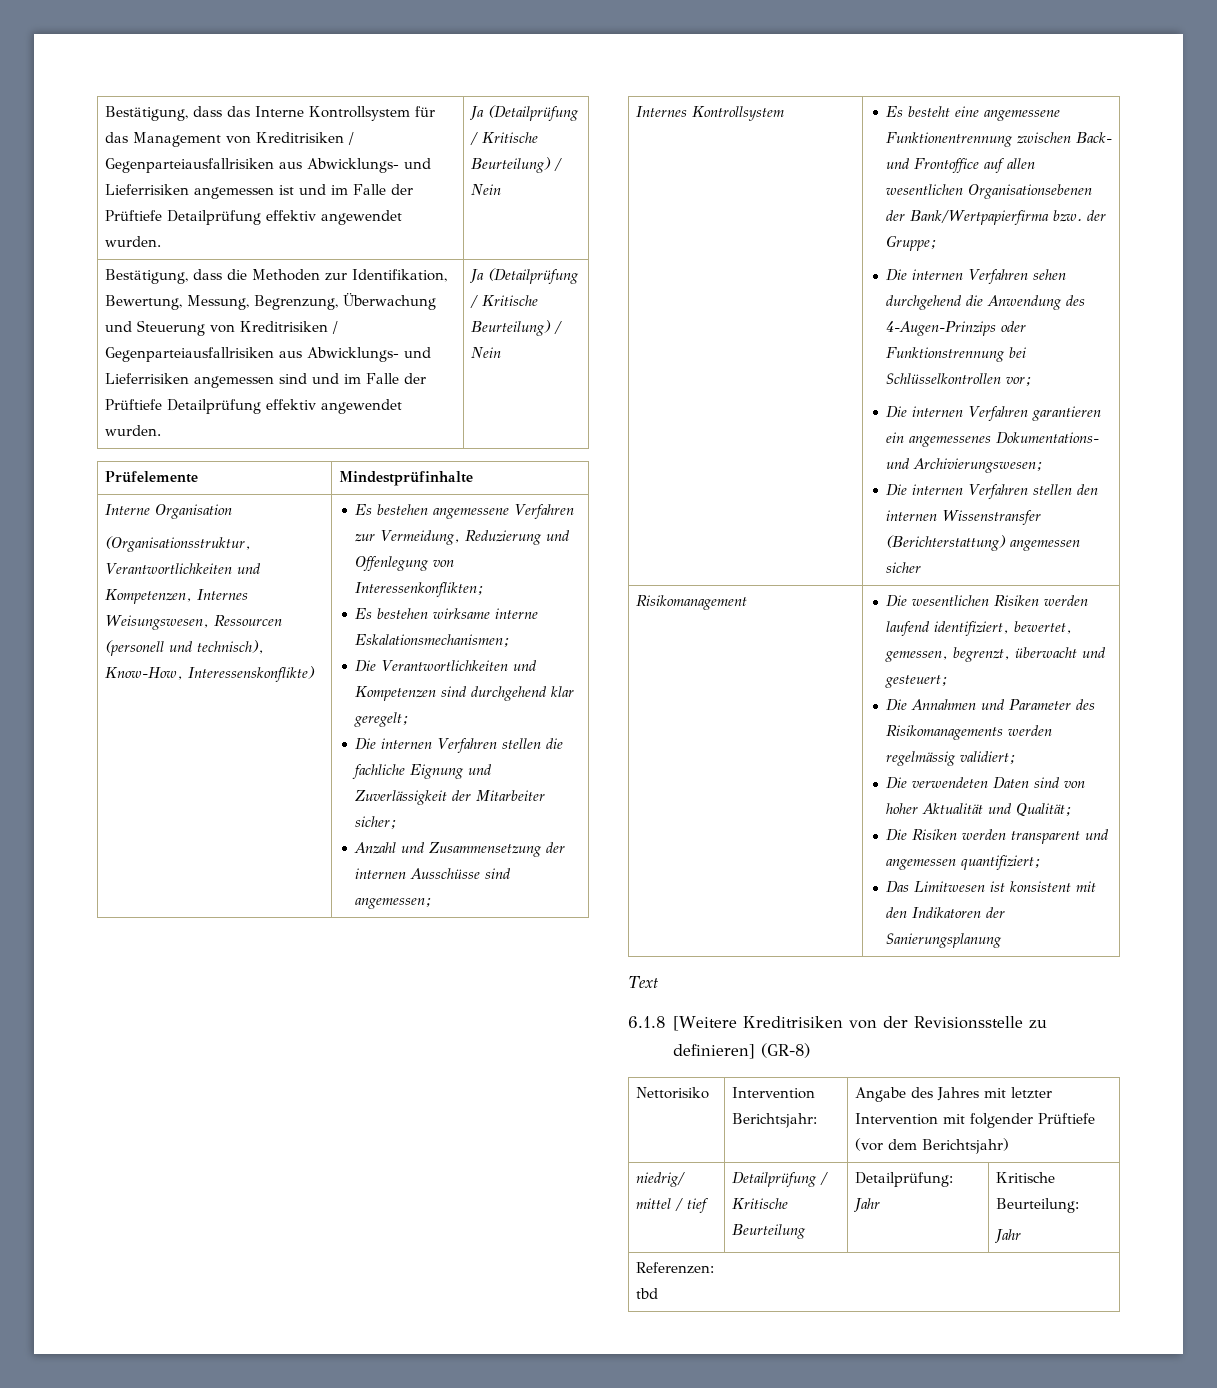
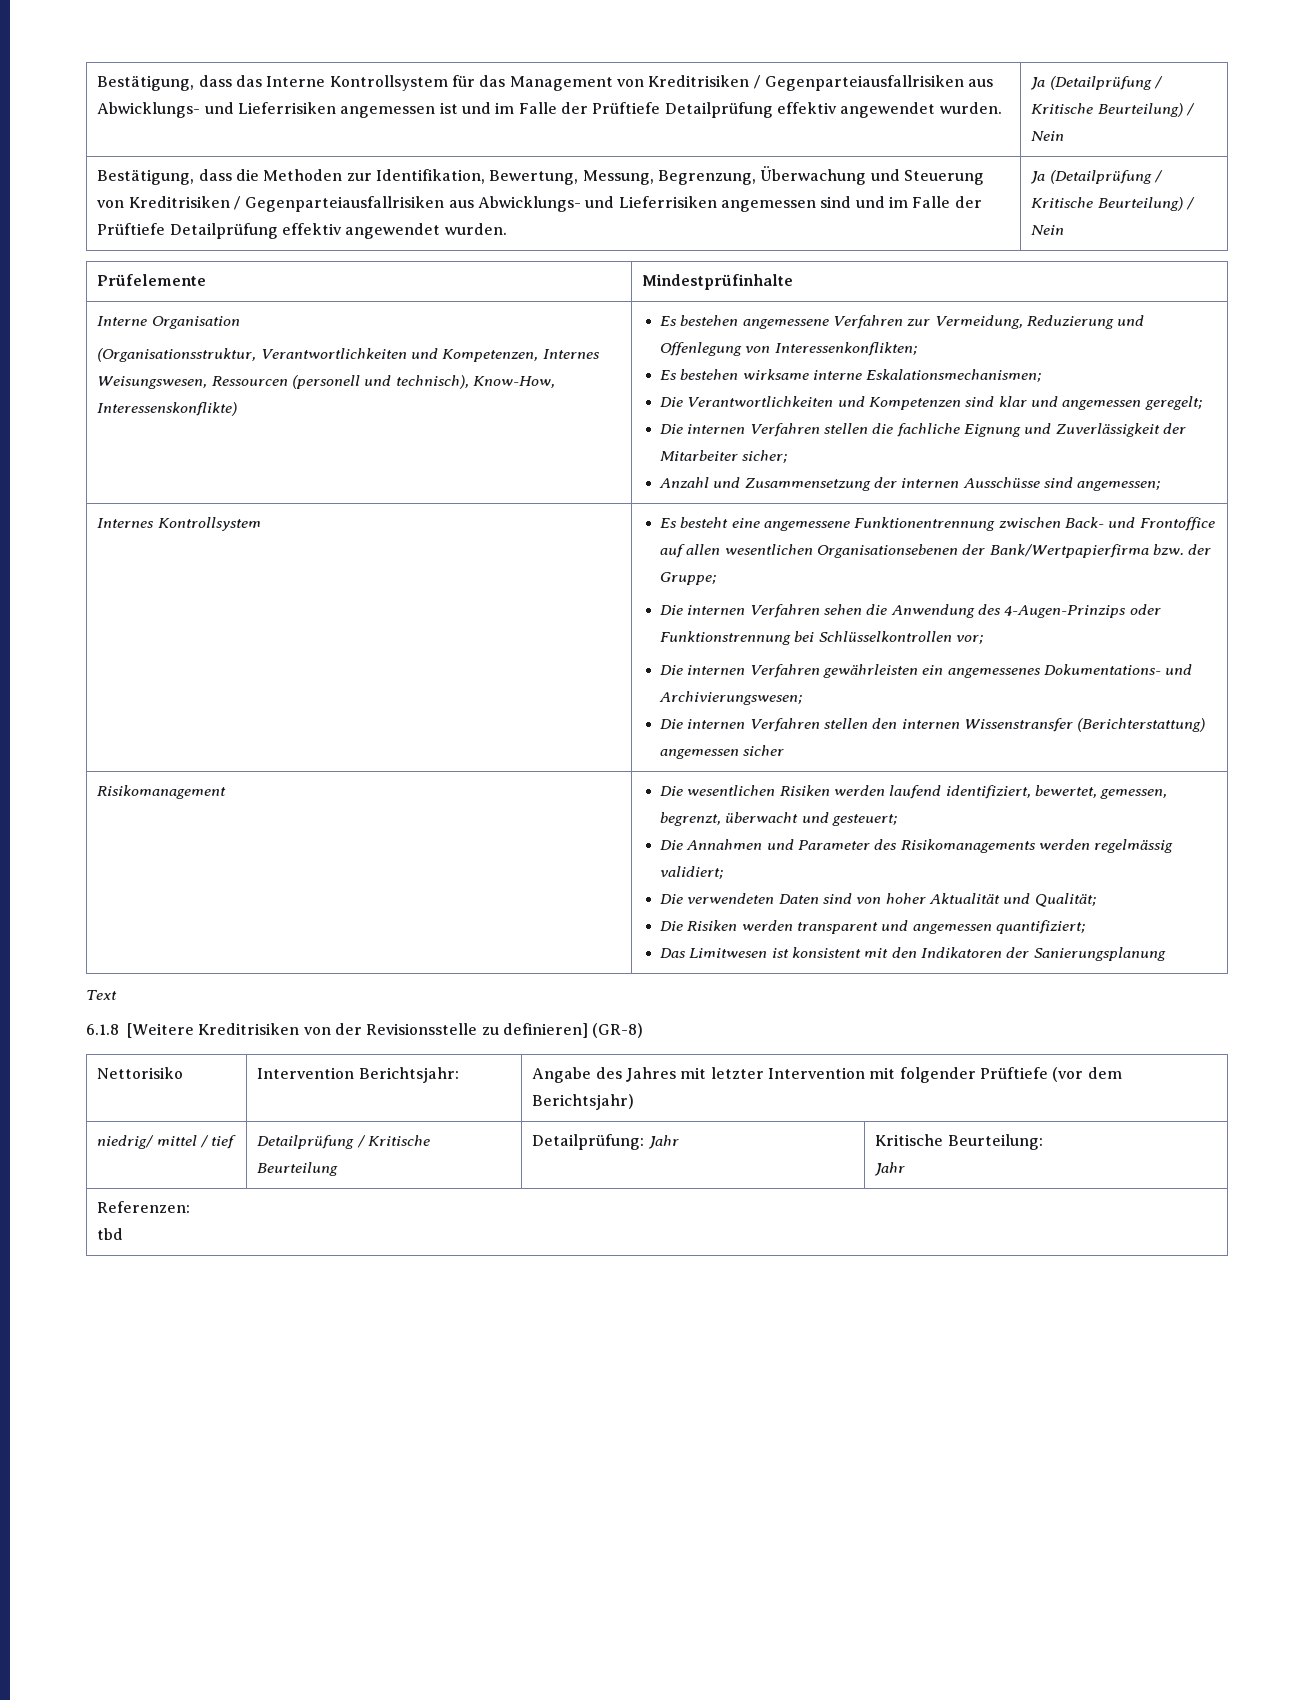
- Die Verantwortlichkeiten und Kompetenzen sind durchgehend klar geregelt;
+ Die Verantwortlichkeiten und Kompetenzen sind klar und angemessen geregelt;
- Die internen Verfahren sehen durchgehend die Anwendung des 4-Augen-Prinzips oder Funktionstrennung bei Schlüsselkontrollen vor;
+ Die internen Verfahren sehen die Anwendung des 4-Augen-Prinzips oder Funktionstrennung bei Schlüsselkontrollen vor;
- Die internen Verfahren garantieren ein angemessenes Dokumentations- und Archivierungswesen;
+ Die internen Verfahren gewährleisten ein angemessenes Dokumentations- und Archivierungswesen;

